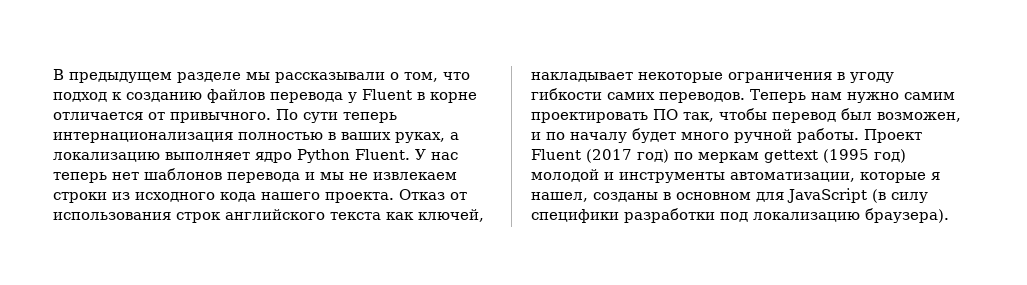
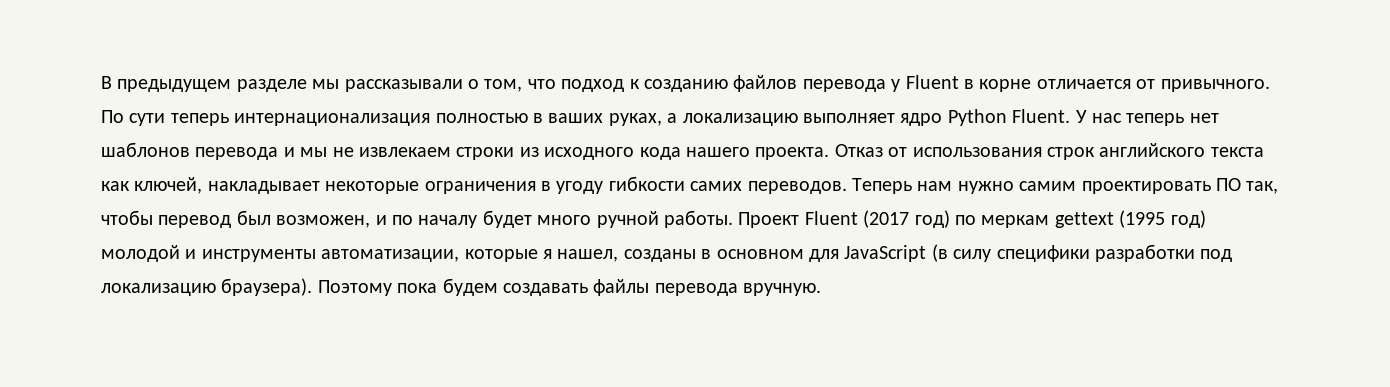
+ Поэтому пока будем создавать файлы перевода вручную.

